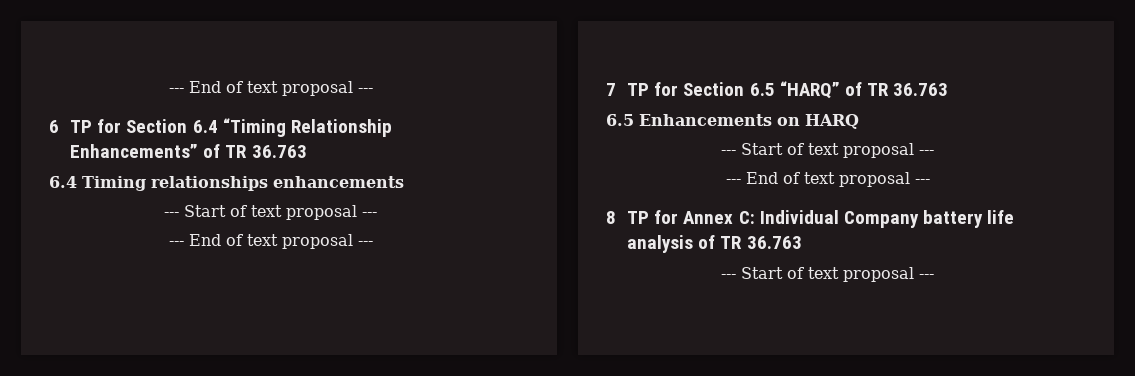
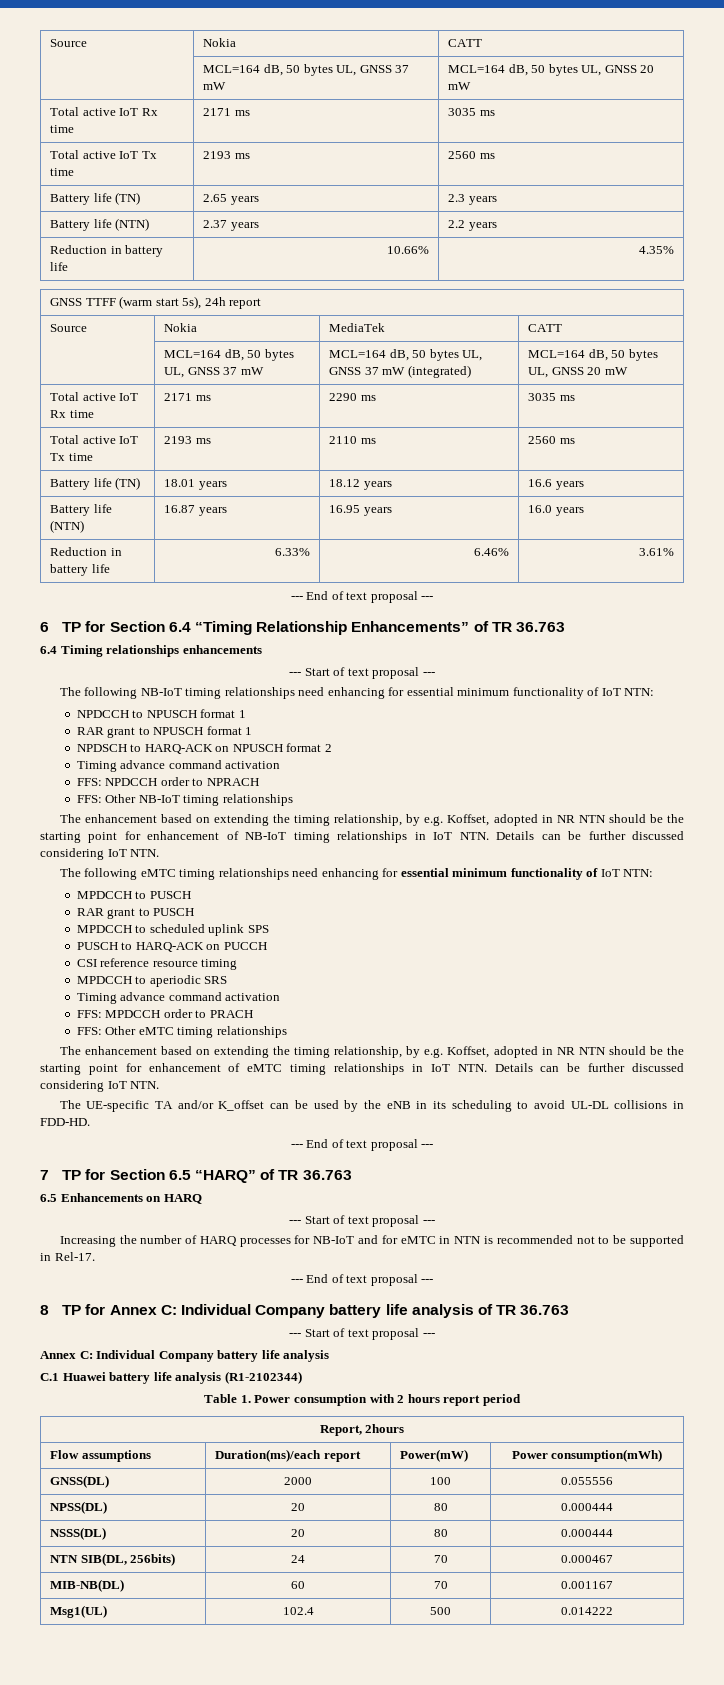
+ Source | Nokia | CATT
+ | MCL=164 dB, 50 bytes UL, GNSS 37 mW | MCL=164 dB, 50 bytes UL, GNSS 20 mW
+ Total active IoT Rx time | 2171 ms | 3035 ms
+ Total active IoT Tx time | 2193 ms | 2560 ms
+ Battery life (TN) | 2.65 years | 2.3 years
+ Battery life (NTN) | 2.37 years | 2.2 years
+ Reduction in battery life | 10.66% | 4.35%
+ GNSS TTFF (warm start 5s), 24h report
+ Source | Nokia | MediaTek | CATT
+ | MCL=164 dB, 50 bytes UL, GNSS 37 mW | MCL=164 dB, 50 bytes UL, GNSS 37 mW (integrated) | MCL=164 dB, 50 bytes UL, GNSS 20 mW
+ Total active IoT Rx time | 2171 ms | 2290 ms | 3035 ms
+ Total active IoT Tx time | 2193 ms | 2110 ms | 2560 ms
+ Battery life (TN) | 18.01 years | 18.12 years | 16.6 years
+ Battery life (NTN) | 16.87 years | 16.95 years | 16.0 years
+ Reduction in battery life | 6.33% | 6.46% | 3.61%
+ The following NB-IoT timing relationships need enhancing for essential minimum functionality of IoT NTN:
+ NPDCCH to NPUSCH format 1
+ RAR grant to NPUSCH format 1
+ NPDSCH to HARQ-ACK on NPUSCH format 2
+ Timing advance command activation
+ FFS: NPDCCH order to NPRACH
+ FFS: Other NB-IoT timing relationships
+ The enhancement based on extending the timing relationship, by e.g. Koffset, adopted in NR NTN should be the starting point for enhancement of NB-IoT timing relationships in IoT NTN. Details can be further discussed considering IoT NTN.
+ The following eMTC timing relationships need enhancing for essential minimum functionality of IoT NTN:
+ MPDCCH to PUSCH
+ RAR grant to PUSCH
+ MPDCCH to scheduled uplink SPS
+ PUSCH to HARQ-ACK on PUCCH
+ CSI reference resource timing
+ MPDCCH to aperiodic SRS
+ Timing advance command activation
+ FFS: MPDCCH order to PRACH
+ FFS: Other eMTC timing relationships
+ The enhancement based on extending the timing relationship, by e.g. Koffset, adopted in NR NTN should be the starting point for enhancement of eMTC timing relationships in IoT NTN. Details can be further discussed considering IoT NTN.
+ The UE-specific TA and/or K_offset can be used by the eNB in its scheduling to avoid UL-DL collisions in FDD-HD.
+ Increasing the number of HARQ processes for NB-IoT and for eMTC in NTN is recommended not to be supported in Rel-17.
  8 TP for Annex C: Individual Company battery life analysis of TR 36.763
  --- Start of text proposal ---
+ Annex C: Individual Company battery life analysis
+ C.1 Huawei battery life analysis (R1-2102344)
+ Table 1. Power consumption with 2 hours report period
+ Report, 2hours
+ Flow assumptions | Duration(ms)/each report | Power(mW) | Power consumption(mWh)
+ GNSS(DL) | 2000 | 100 | 0.055556
+ NPSS(DL) | 20 | 80 | 0.000444
+ NSSS(DL) | 20 | 80 | 0.000444
+ NTN SIB(DL, 256bits) | 24 | 70 | 0.000467
+ MIB-NB(DL) | 60 | 70 | 0.001167
+ Msg1(UL) | 102.4 | 500 | 0.014222

